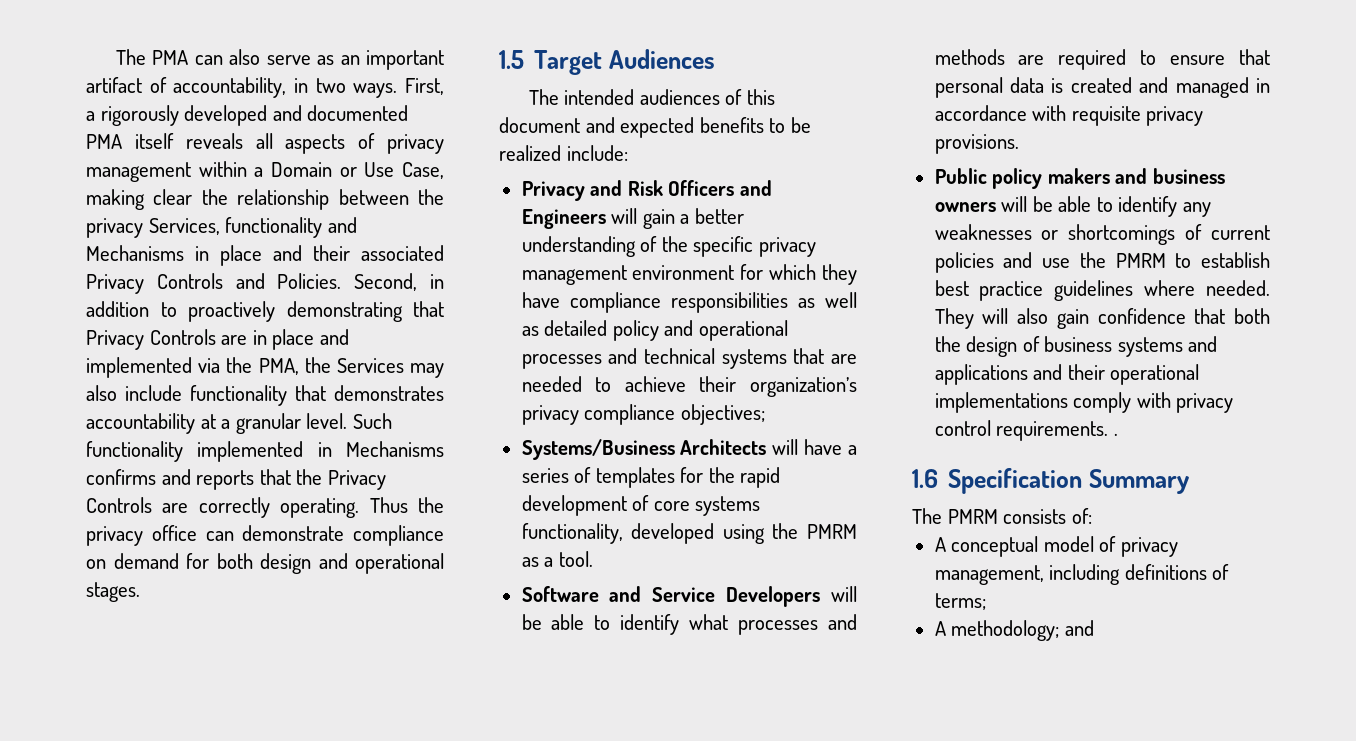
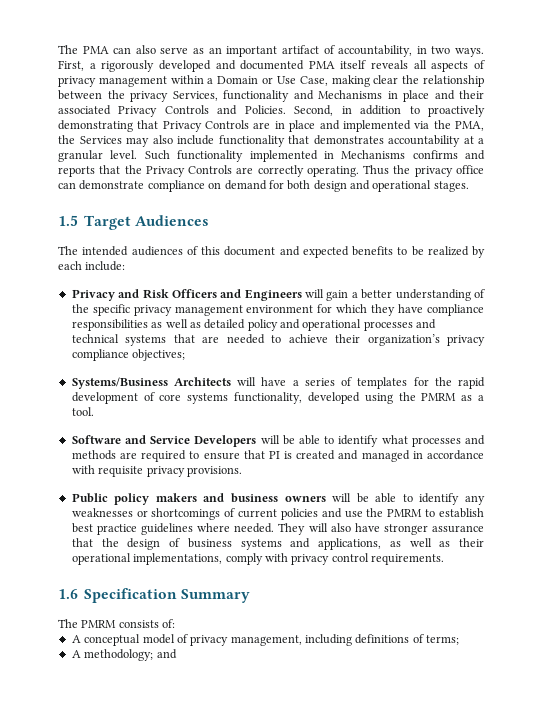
- The intended audiences of this document and expected benefits to be realized include:
+ The intended audiences of this document and expected benefits to be realized by each include:
- Software and Service Developers will be able to identify what processes and methods are required to ensure that personal data is created and managed in accordance with requisite privacy provisions.
+ Software and Service Developers will be able to identify what processes and methods are required to ensure that PI is created and managed in accordance with requisite privacy provisions.
- They will also gain confidence that both the design of business systems and applications and their operational implementations comply with privacy control requirements. .
+ They will also have stronger assurance that the design of business systems and applications, as well as their operational implementations, comply with privacy control requirements.

